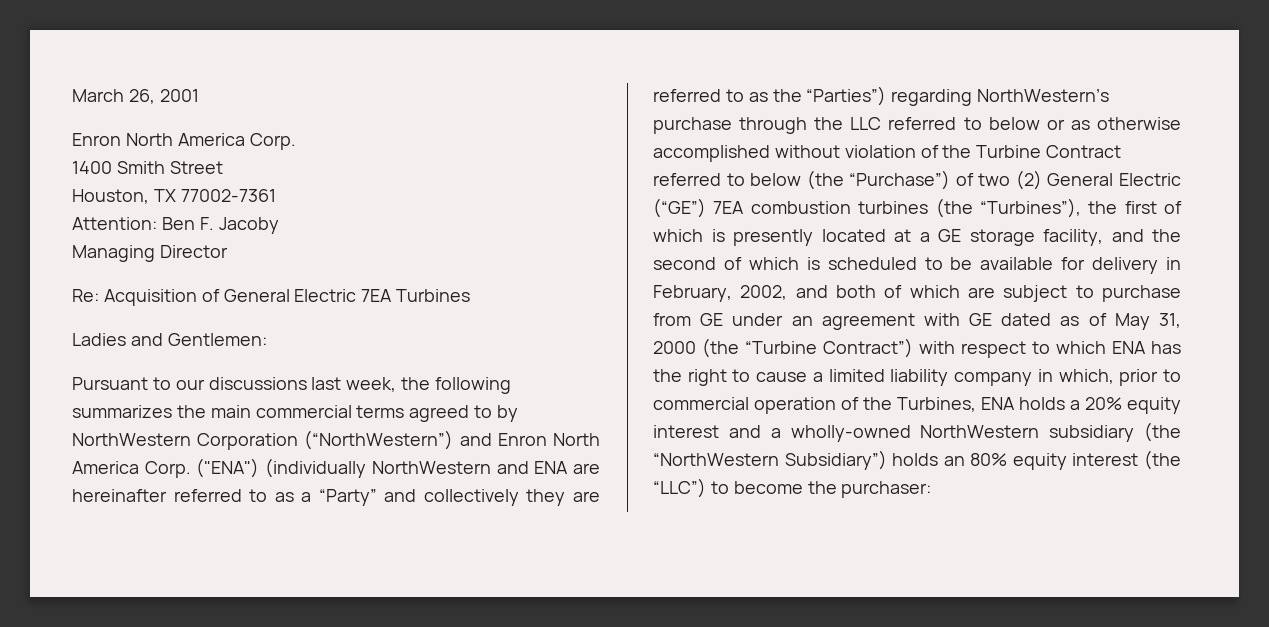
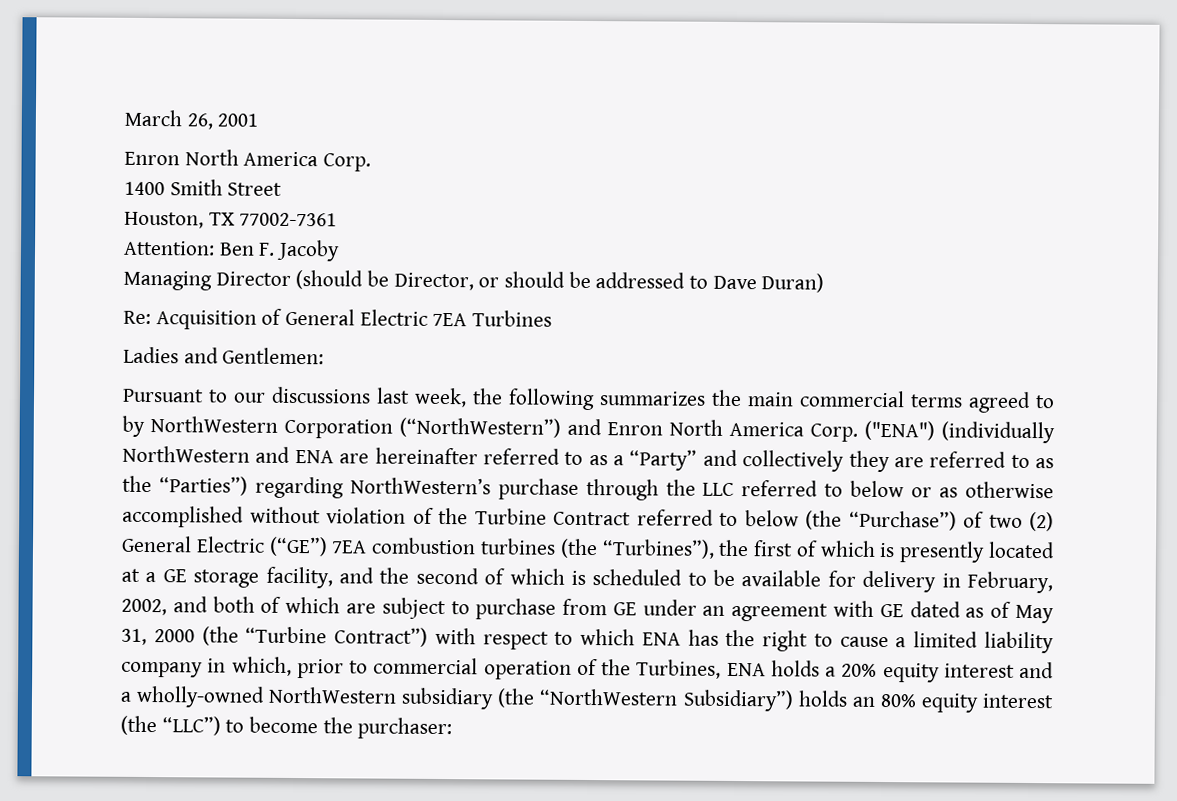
- Managing Director
+ Managing Director (should be Director, or should be addressed to Dave Duran)

